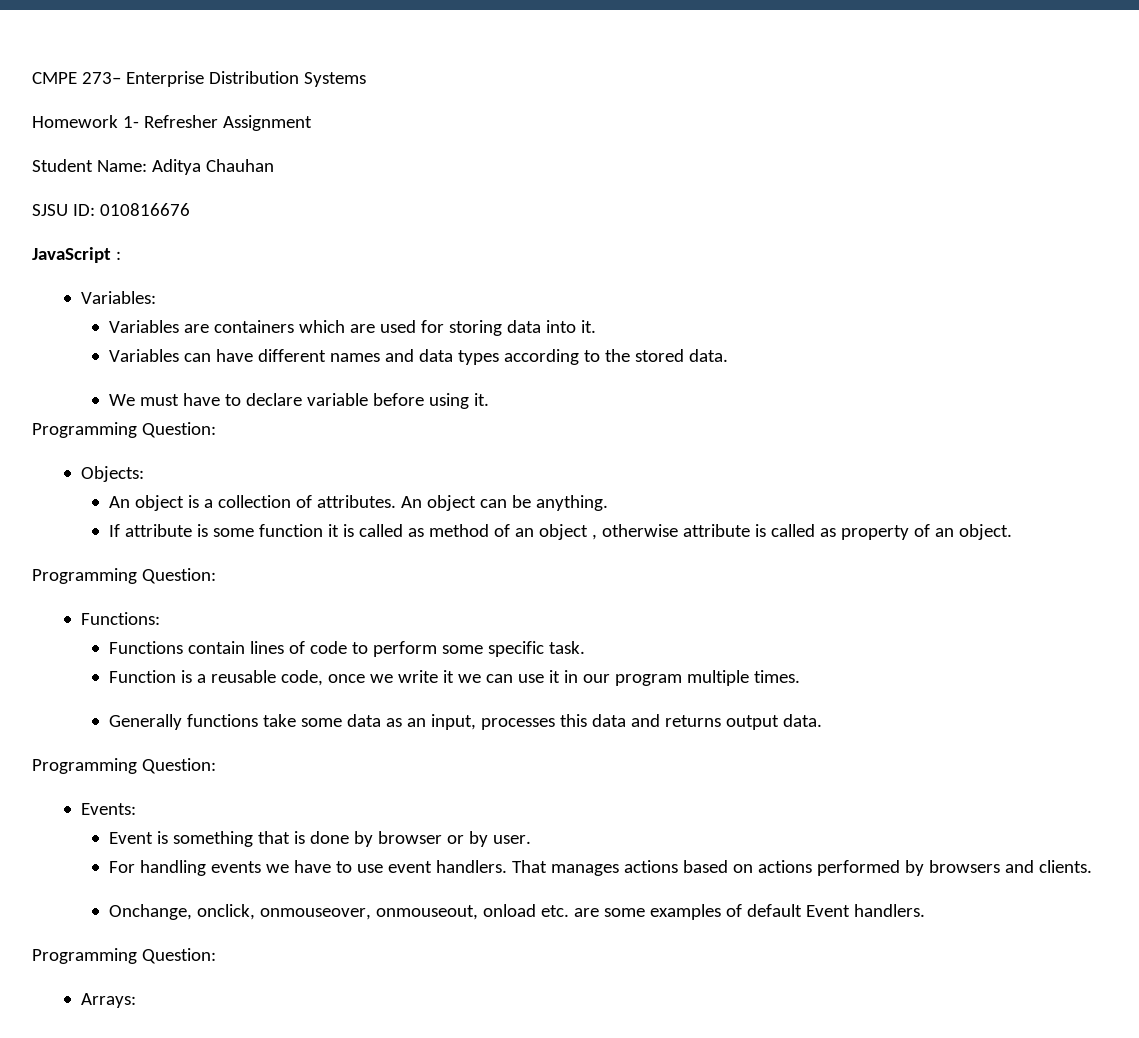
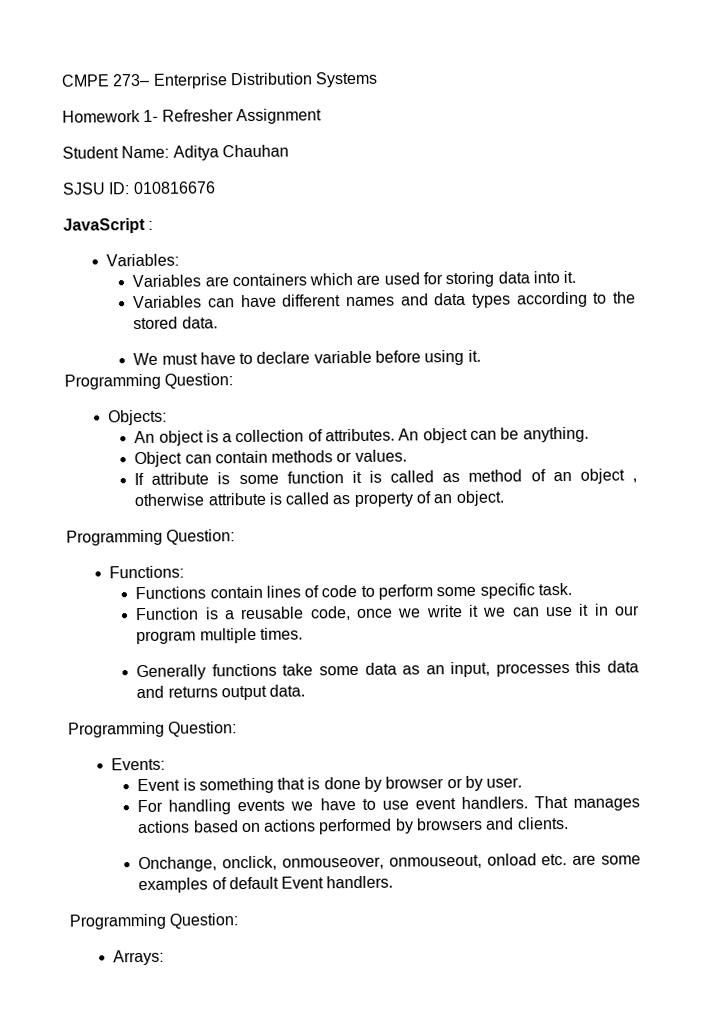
+ Object can contain methods or values.

